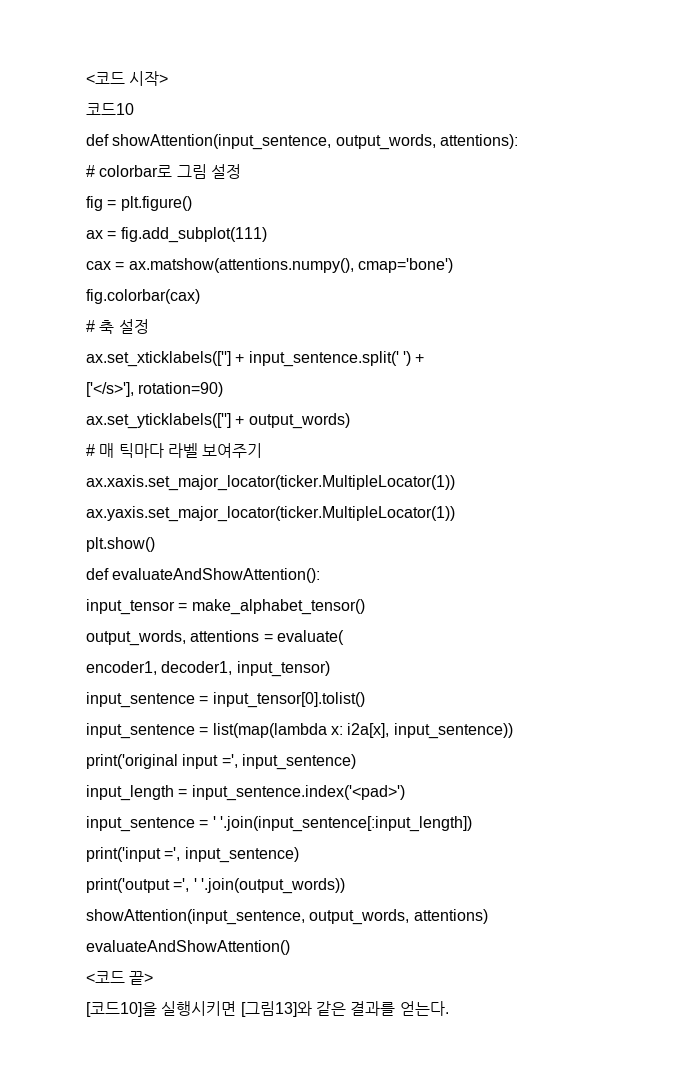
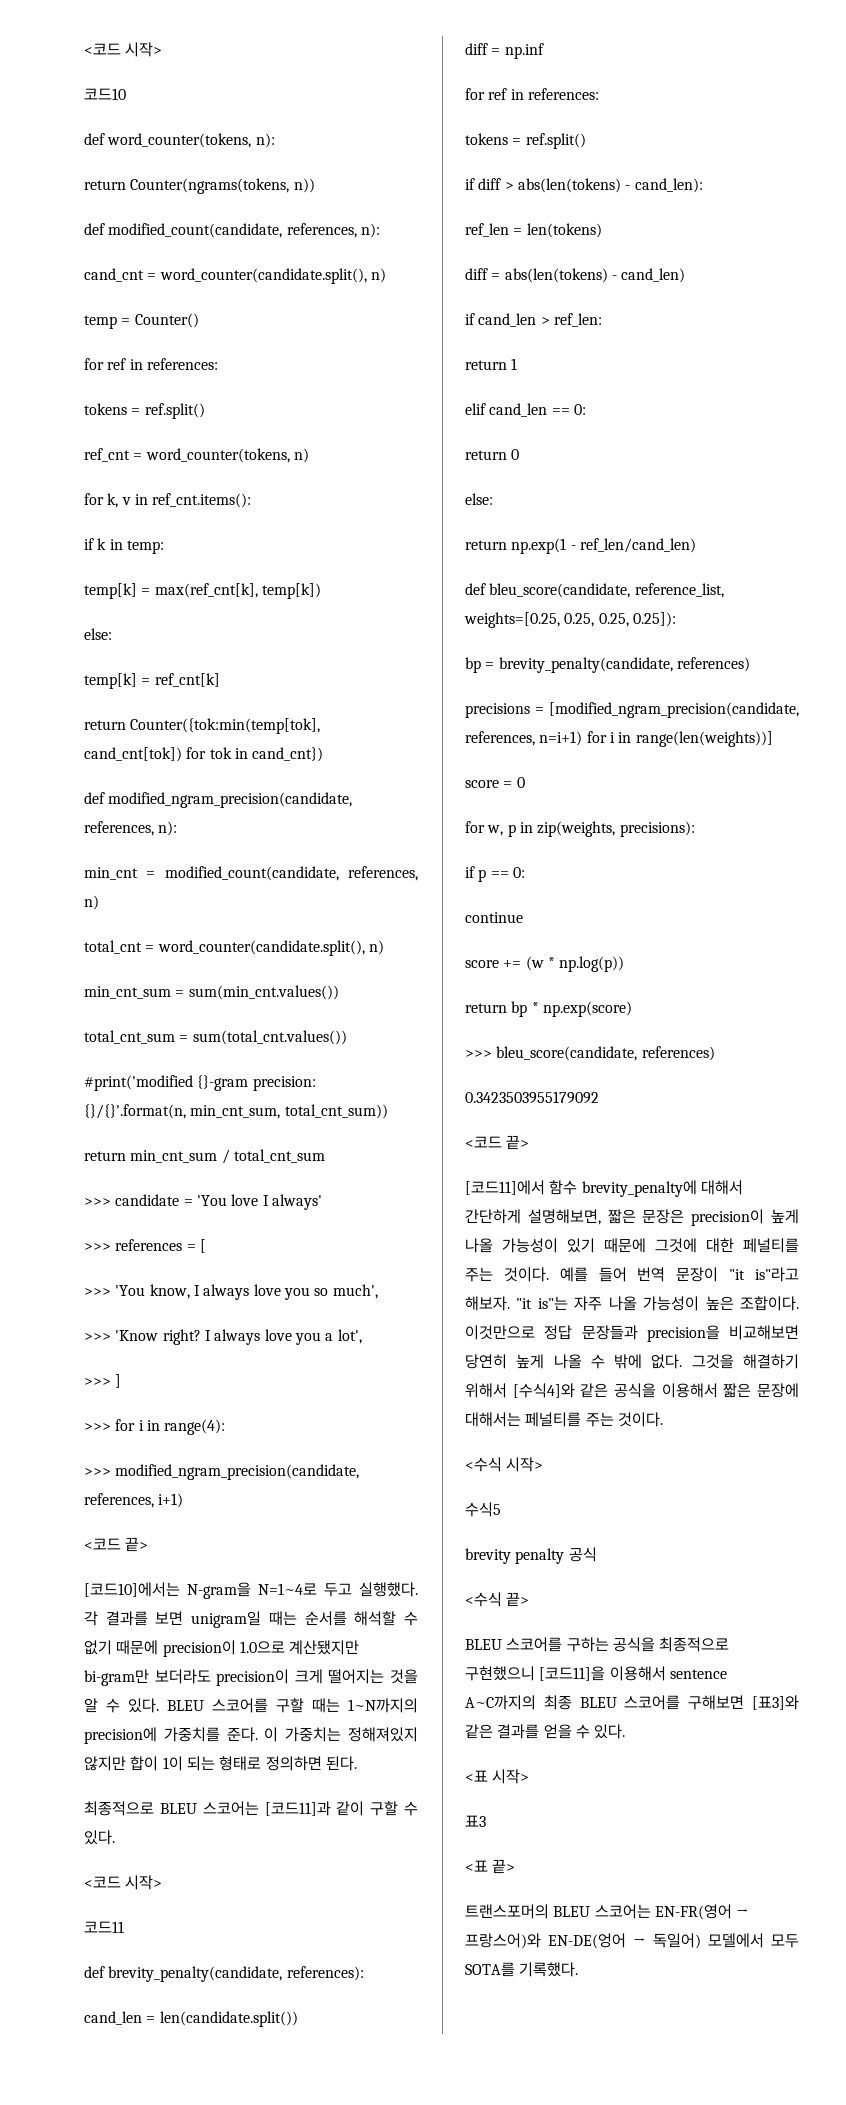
- def showAttention(input_sentence, output_words, attentions):
- # colorbar로 그림 설정
- fig = plt.figure()
- ax = fig.add_subplot(111)
- cax = ax.matshow(attentions.numpy(), cmap='bone')
- fig.colorbar(cax)
- # 축 설정
- ax.set_xticklabels([''] + input_sentence.split(' ') +
- ['</s>'], rotation=90)
- ax.set_yticklabels([''] + output_words)
- # 매 틱마다 라벨 보여주기
- ax.xaxis.set_major_locator(ticker.MultipleLocator(1))
- ax.yaxis.set_major_locator(ticker.MultipleLocator(1))
- plt.show()
- def evaluateAndShowAttention():
- input_tensor = make_alphabet_tensor()
- output_words, attentions = evaluate(
- encoder1, decoder1, input_tensor)
- input_sentence = input_tensor[0].tolist()
- input_sentence = list(map(lambda x: i2a[x], input_sentence))
- print('original input =', input_sentence)
- input_length = input_sentence.index('<pad>')
- input_sentence = ' '.join(input_sentence[:input_length])
- print('input =', input_sentence)
- print('output =', ' '.join(output_words))
- showAttention(input_sentence, output_words, attentions)
- evaluateAndShowAttention()
+ def word_counter(tokens, n):
+ return Counter(ngrams(tokens, n))
+ def modified_count(candidate, references, n):
+ cand_cnt = word_counter(candidate.split(), n)
+ temp = Counter()
+ for ref in references:
+ tokens = ref.split()
+ ref_cnt = word_counter(tokens, n)
+ for k, v in ref_cnt.items():
+ if k in temp:
+ temp[k] = max(ref_cnt[k], temp[k])
+ else:
+ temp[k] = ref_cnt[k]
+ return Counter({tok:min(temp[tok], cand_cnt[tok]) for tok in cand_cnt})
+ def modified_ngram_precision(candidate, references, n):
+ min_cnt = modified_count(candidate, references, n)
+ total_cnt = word_counter(candidate.split(), n)
+ min_cnt_sum = sum(min_cnt.values())
+ total_cnt_sum = sum(total_cnt.values())
+ #print('modified {}-gram precision: {}/{}'.format(n, min_cnt_sum, total_cnt_sum))
+ return min_cnt_sum / total_cnt_sum
+ >>> candidate = 'You love I always'
+ >>> references = [
+ >>> 'You know, I always love you so much',
+ >>> 'Know right? I always love you a lot',
+ >>> ]
+ >>> for i in range(4):
+ >>> modified_ngram_precision(candidate, references, i+1)
  <코드 끝>
- [코드10]을 실행시키면 [그림13]와 같은 결과를 얻는다.
+ [코드10]에서는 N-gram을 N=1~4로 두고 실행했다. 각 결과를 보면 unigram일 때는 순서를 해석할 수 없기 때문에 precision이 1.0으로 계산됐지만 bi-gram만 보더라도 precision이 크게 떨어지는 것을 알 수 있다. BLEU 스코어를 구할 때는 1~N까지의 precision에 가중치를 준다. 이 가중치는 정해져있지 않지만 합이 1이 되는 형태로 정의하면 된다.
+ 최종적으로 BLEU 스코어는 [코드11]과 같이 구할 수 있다.
+ <코드 시작>
+ 코드11
+ def brevity_penalty(candidate, references):
+ cand_len = len(candidate.split())
+ diff = np.inf
+ for ref in references:
+ tokens = ref.split()
+ if diff > abs(len(tokens) - cand_len):
+ ref_len = len(tokens)
+ diff = abs(len(tokens) - cand_len)
+ if cand_len > ref_len:
+ return 1
+ elif cand_len == 0:
+ return 0
+ else:
+ return np.exp(1 - ref_len/cand_len)
+ def bleu_score(candidate, reference_list, weights=[0.25, 0.25, 0.25, 0.25]):
+ bp = brevity_penalty(candidate, references)
+ precisions = [modified_ngram_precision(candidate, references, n=i+1) for i in range(len(weights))]
+ score = 0
+ for w, p in zip(weights, precisions):
+ if p == 0:
+ continue
+ score += (w * np.log(p))
+ return bp * np.exp(score)
+ >>> bleu_score(candidate, references)
+ 0.3423503955179092
+ <코드 끝>
+ [코드11]에서 함수 brevity_penalty에 대해서 간단하게 설명해보면, 짧은 문장은 precision이 높게 나올 가능성이 있기 때문에 그것에 대한 페널티를 주는 것이다. 예를 들어 번역 문장이 "it is"라고 해보자. "it is"는 자주 나올 가능성이 높은 조합이다. 이것만으로 정답 문장들과 precision을 비교해보면 당연히 높게 나올 수 밖에 없다. 그것을 해결하기 위해서 [수식4]와 같은 공식을 이용해서 짧은 문장에 대해서는 페널티를 주는 것이다.
+ <수식 시작>
+ 수식5
+ brevity penalty 공식
+ <수식 끝>
+ BLEU 스코어를 구하는 공식을 최종적으로 구현했으니 [코드11]을 이용해서 sentence A~C까지의 최종 BLEU 스코어를 구해보면 [표3]와 같은 결과를 얻을 수 있다.
+ <표 시작>
+ 표3
+ <표 끝>
+ 트랜스포머의 BLEU 스코어는 EN-FR(영어 → 프랑스어)와 EN-DE(엉어 → 독일어) 모델에서 모두 SOTA를 기록했다.

